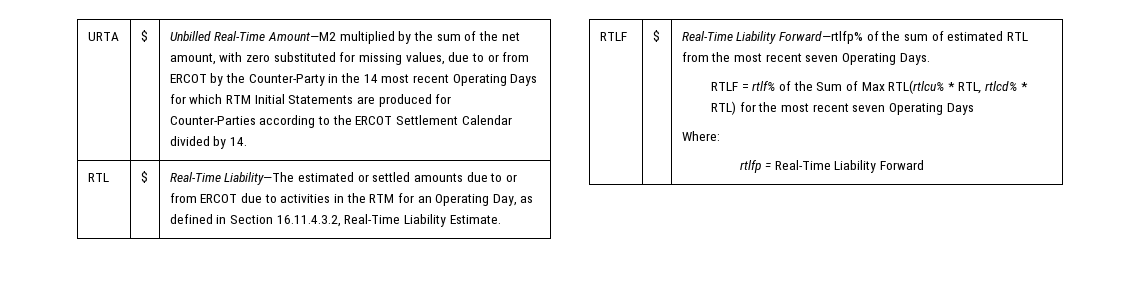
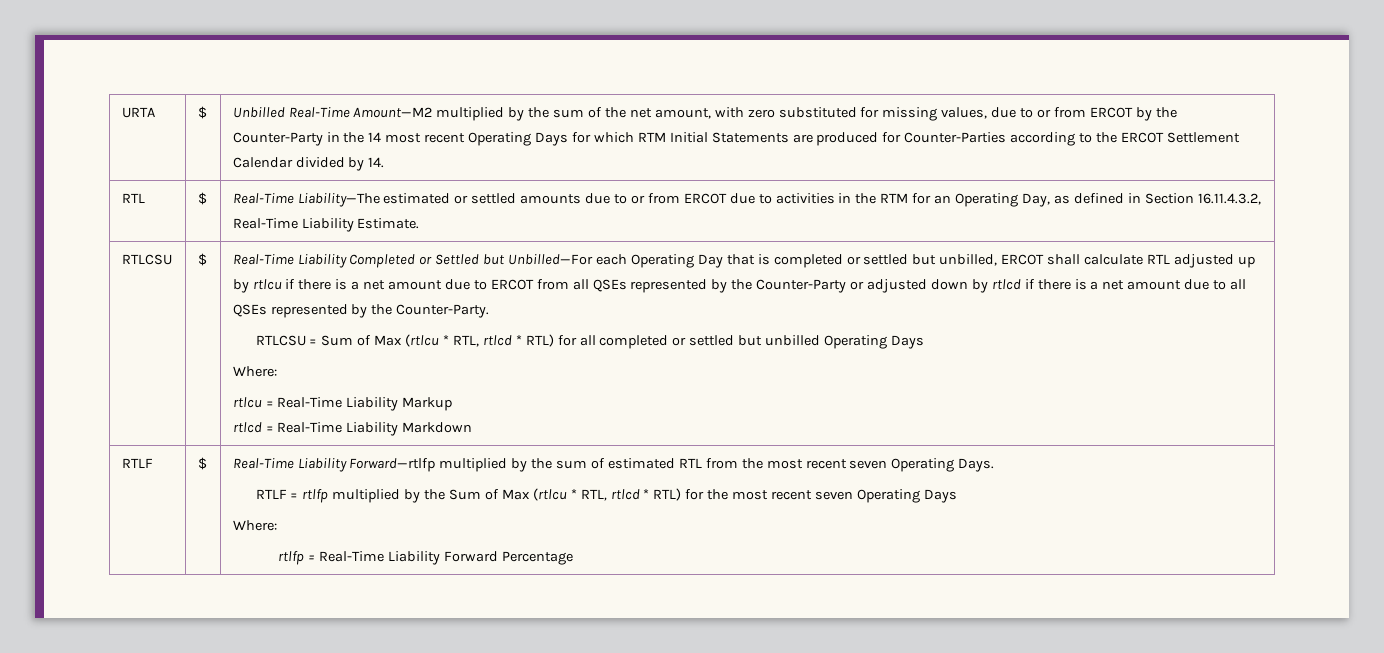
+ RTLCSU | $ | Real-Time Liability Completed or Settled but Unbilled—For each Operating Day that is completed or settled but unbilled, ERCOT shall calculate RTL adjusted up by rtlcu if there is a net amount due to ERCOT from all QSEs represented by the Counter-Party or adjusted down by rtlcd if there is a net amount due to all QSEs represented by the Counter-Party.
+ RTLCSU = Sum of Max (rtlcu * RTL, rtlcd * RTL) for all completed or settled but unbilled Operating Days
+ Where:
+ rtlcu = Real-Time Liability Markup
+ rtlcd = Real-Time Liability Markdown
- Real-Time Liability Forward—rtlfp% of the sum of estimated RTL from the most recent seven Operating Days.
+ Real-Time Liability Forward—rtlfp multiplied by the sum of estimated RTL from the most recent seven Operating Days.
- RTLF = rtlf% of the Sum of Max RTL(rtlcu% * RTL, rtlcd% * RTL) for the most recent seven Operating Days
+ RTLF = rtlfp multiplied by the Sum of Max (rtlcu * RTL, rtlcd * RTL) for the most recent seven Operating Days
- rtlfp = Real-Time Liability Forward
+ rtlfp = Real-Time Liability Forward Percentage

